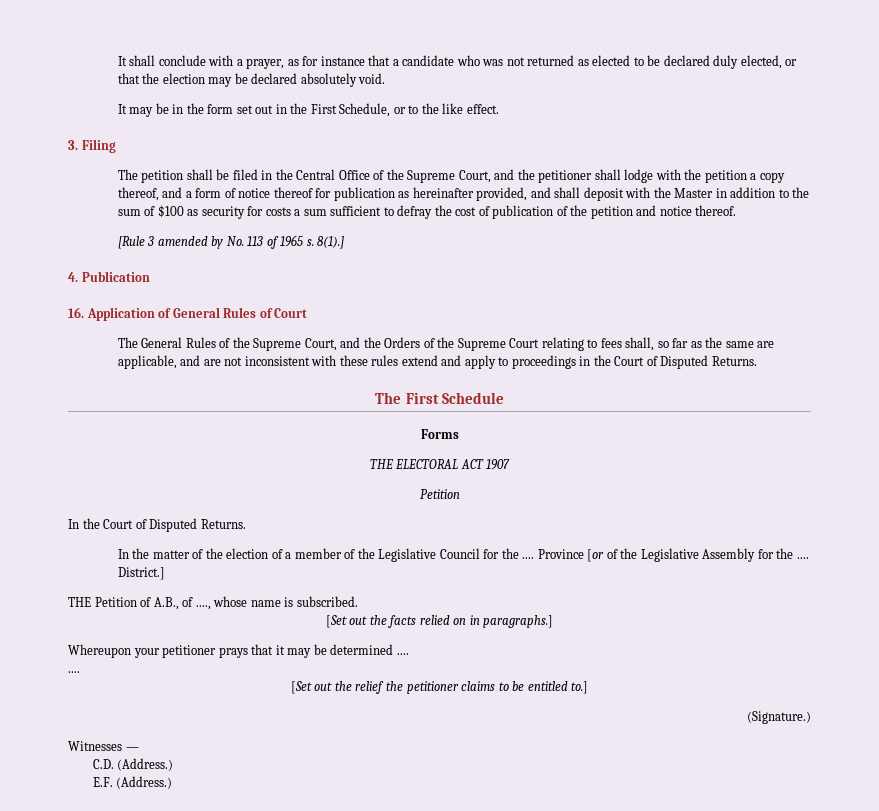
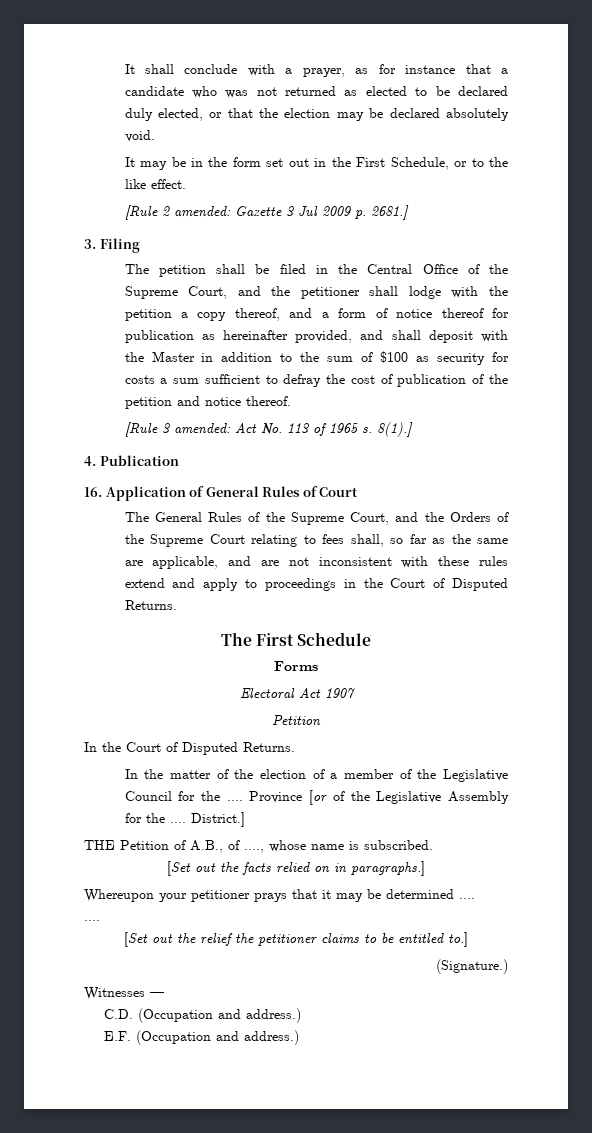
+ [Rule 2 amended: Gazette 3 Jul 2009 p. 2681.]
- [Rule 3 amended by No. 113 of 1965 s.
+ [Rule 3 amended: Act No. 113 of 1965 s.
- THE ELECTORAL ACT 1907
+ Electoral Act 1907
- C.D. (Address.)
- E.F. (Address.)
+ C.D. (Occupation and address.)
+ E.F. (Occupation and address.)

